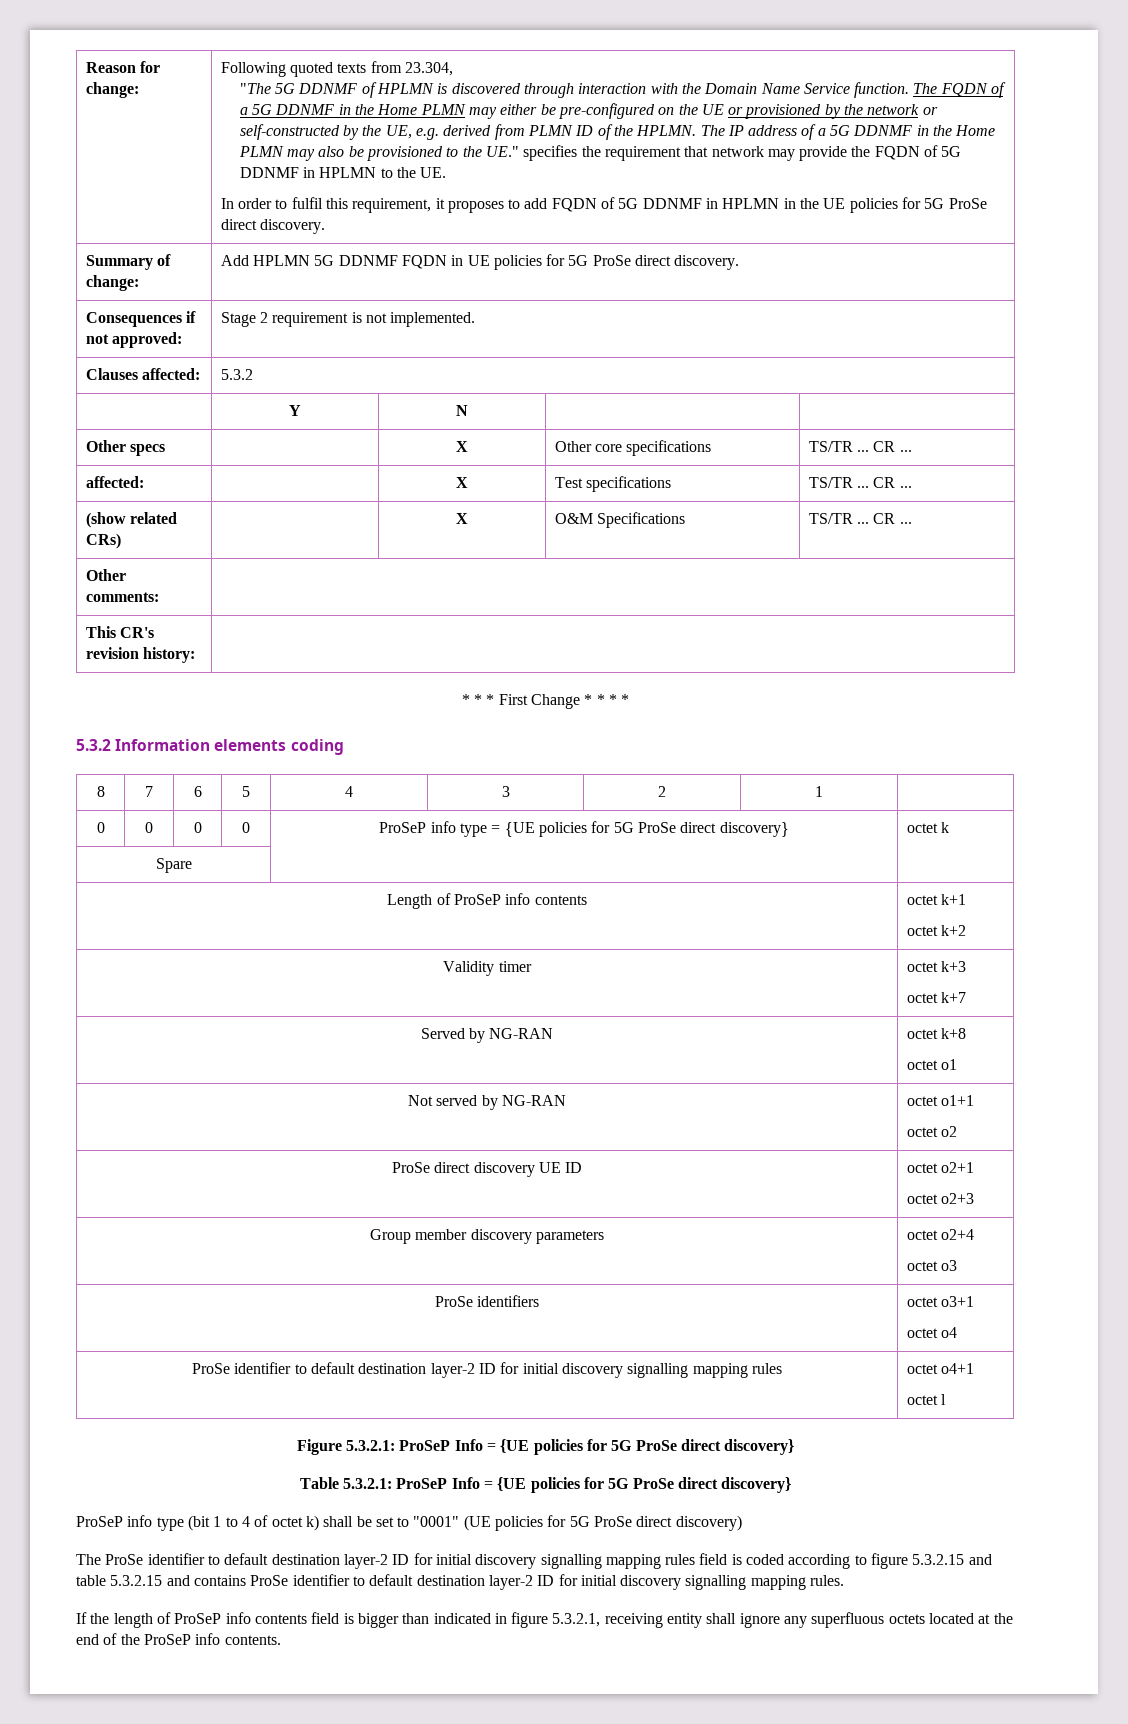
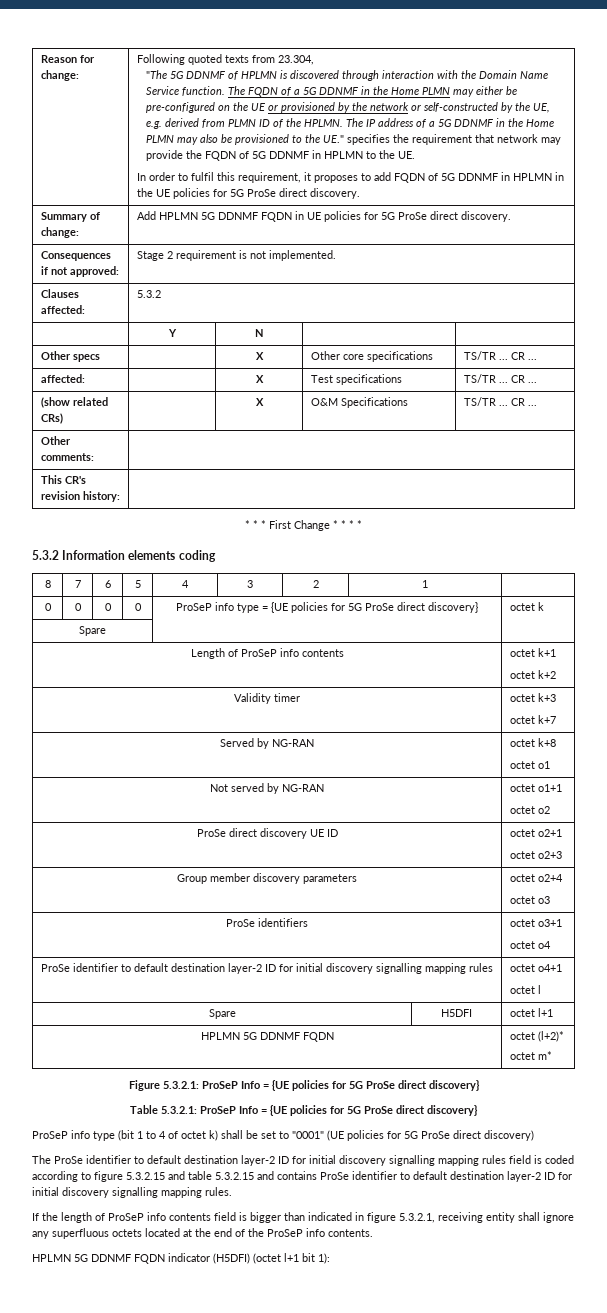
+ Spare | H5DFI | octet l+1
+ HPLMN 5G DDNMF FQDN | octet (l+2)*
+ octet m*
+ HPLMN 5G DDNMF FQDN indicator (H5DFI) (octet l+1 bit 1):

